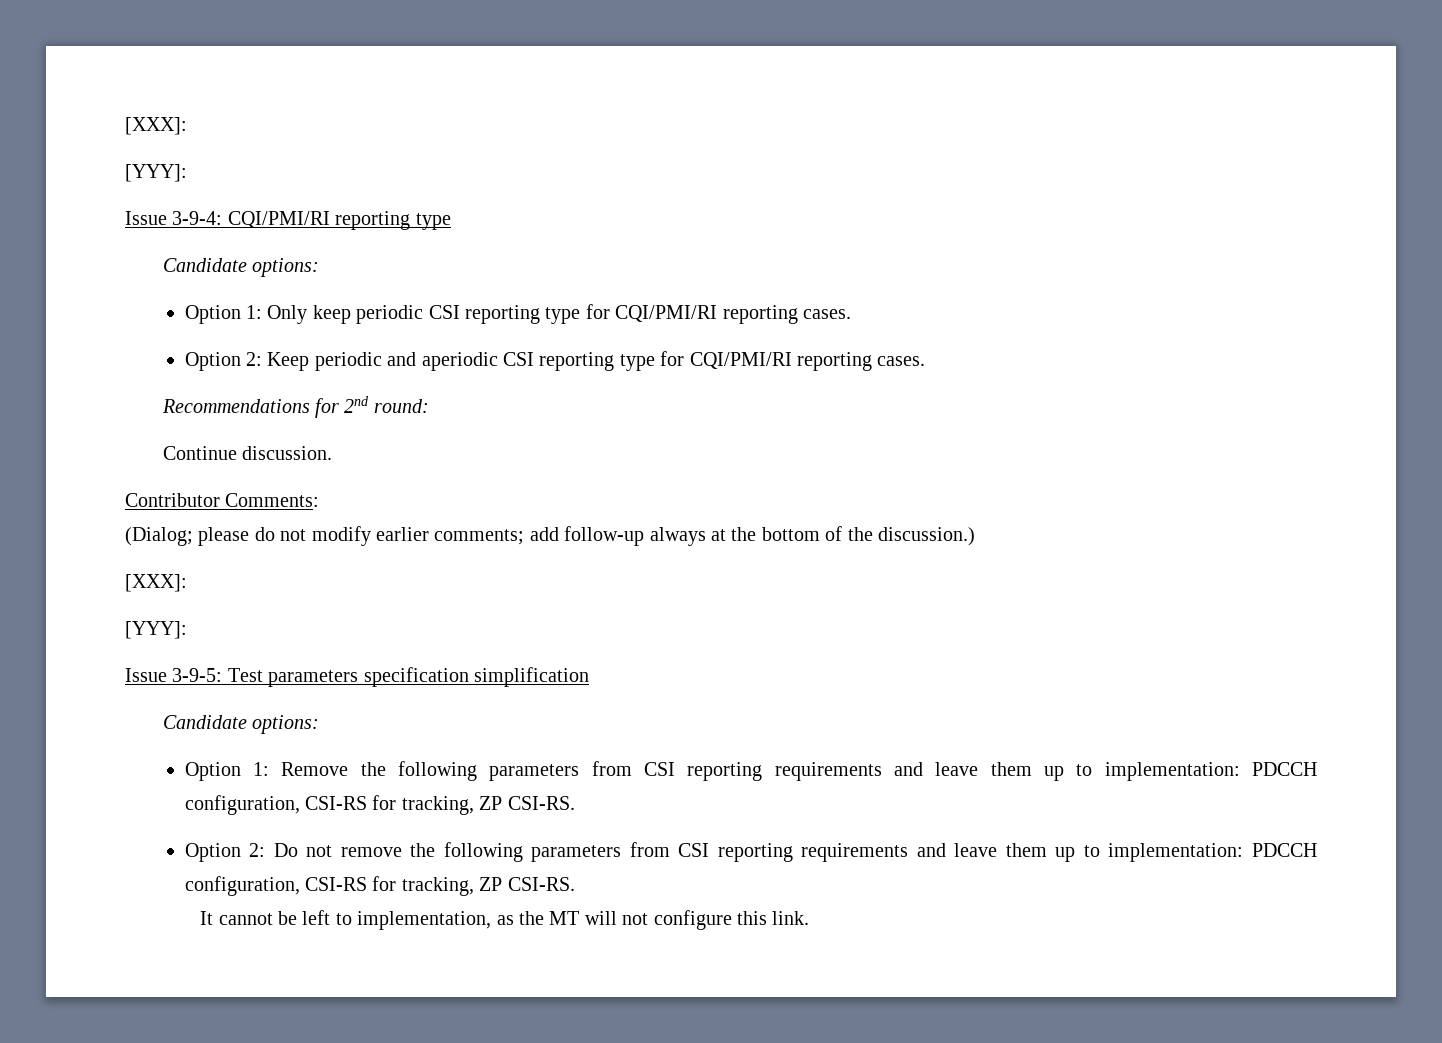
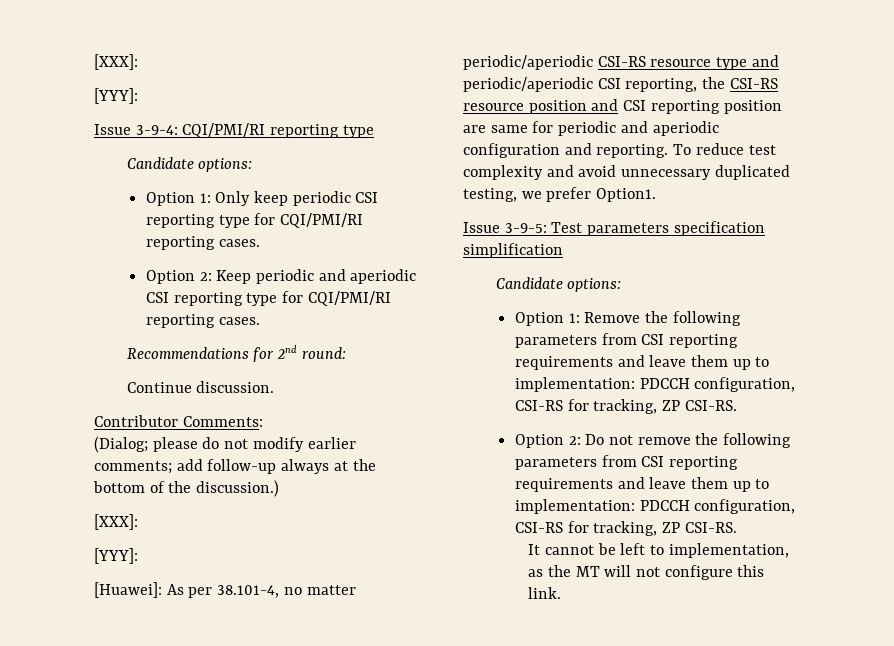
+ [Huawei]: As per 38.101-4, no matter periodic/aperiodic CSI-RS resource type and periodic/aperiodic CSI reporting, the CSI-RS resource position and CSI reporting position are same for periodic and aperiodic configuration and reporting. To reduce test complexity and avoid unnecessary duplicated testing, we prefer Option1.

